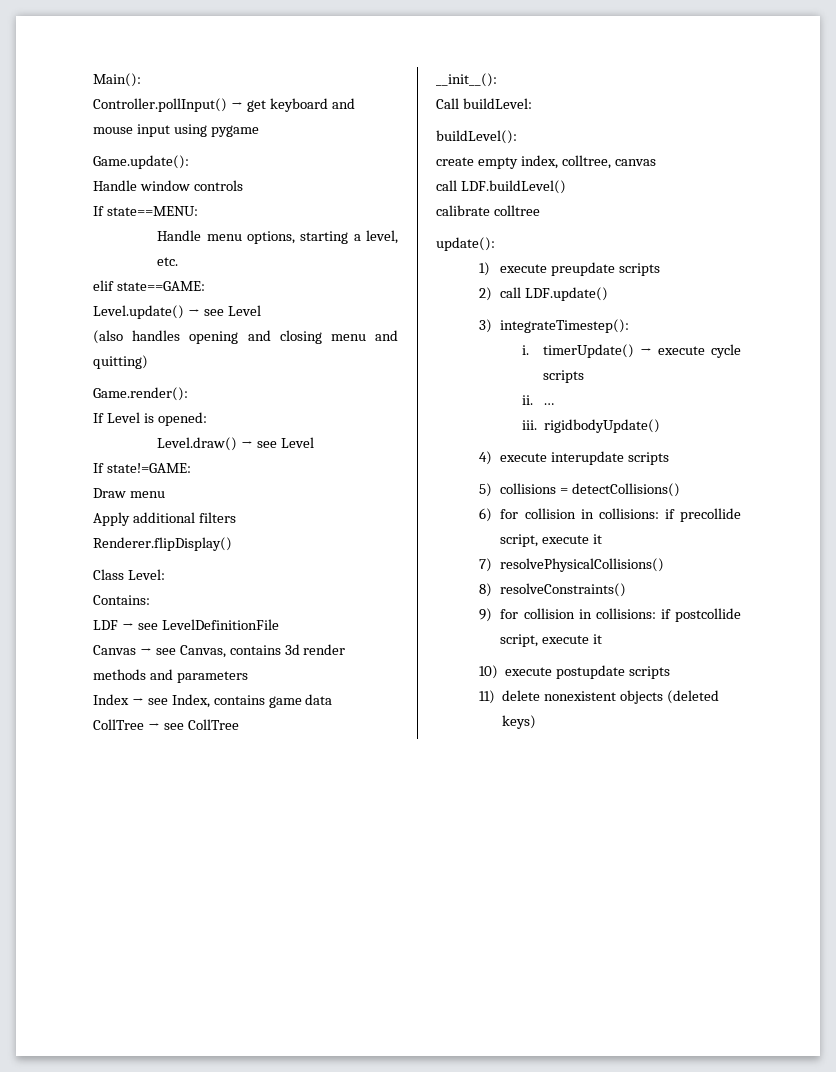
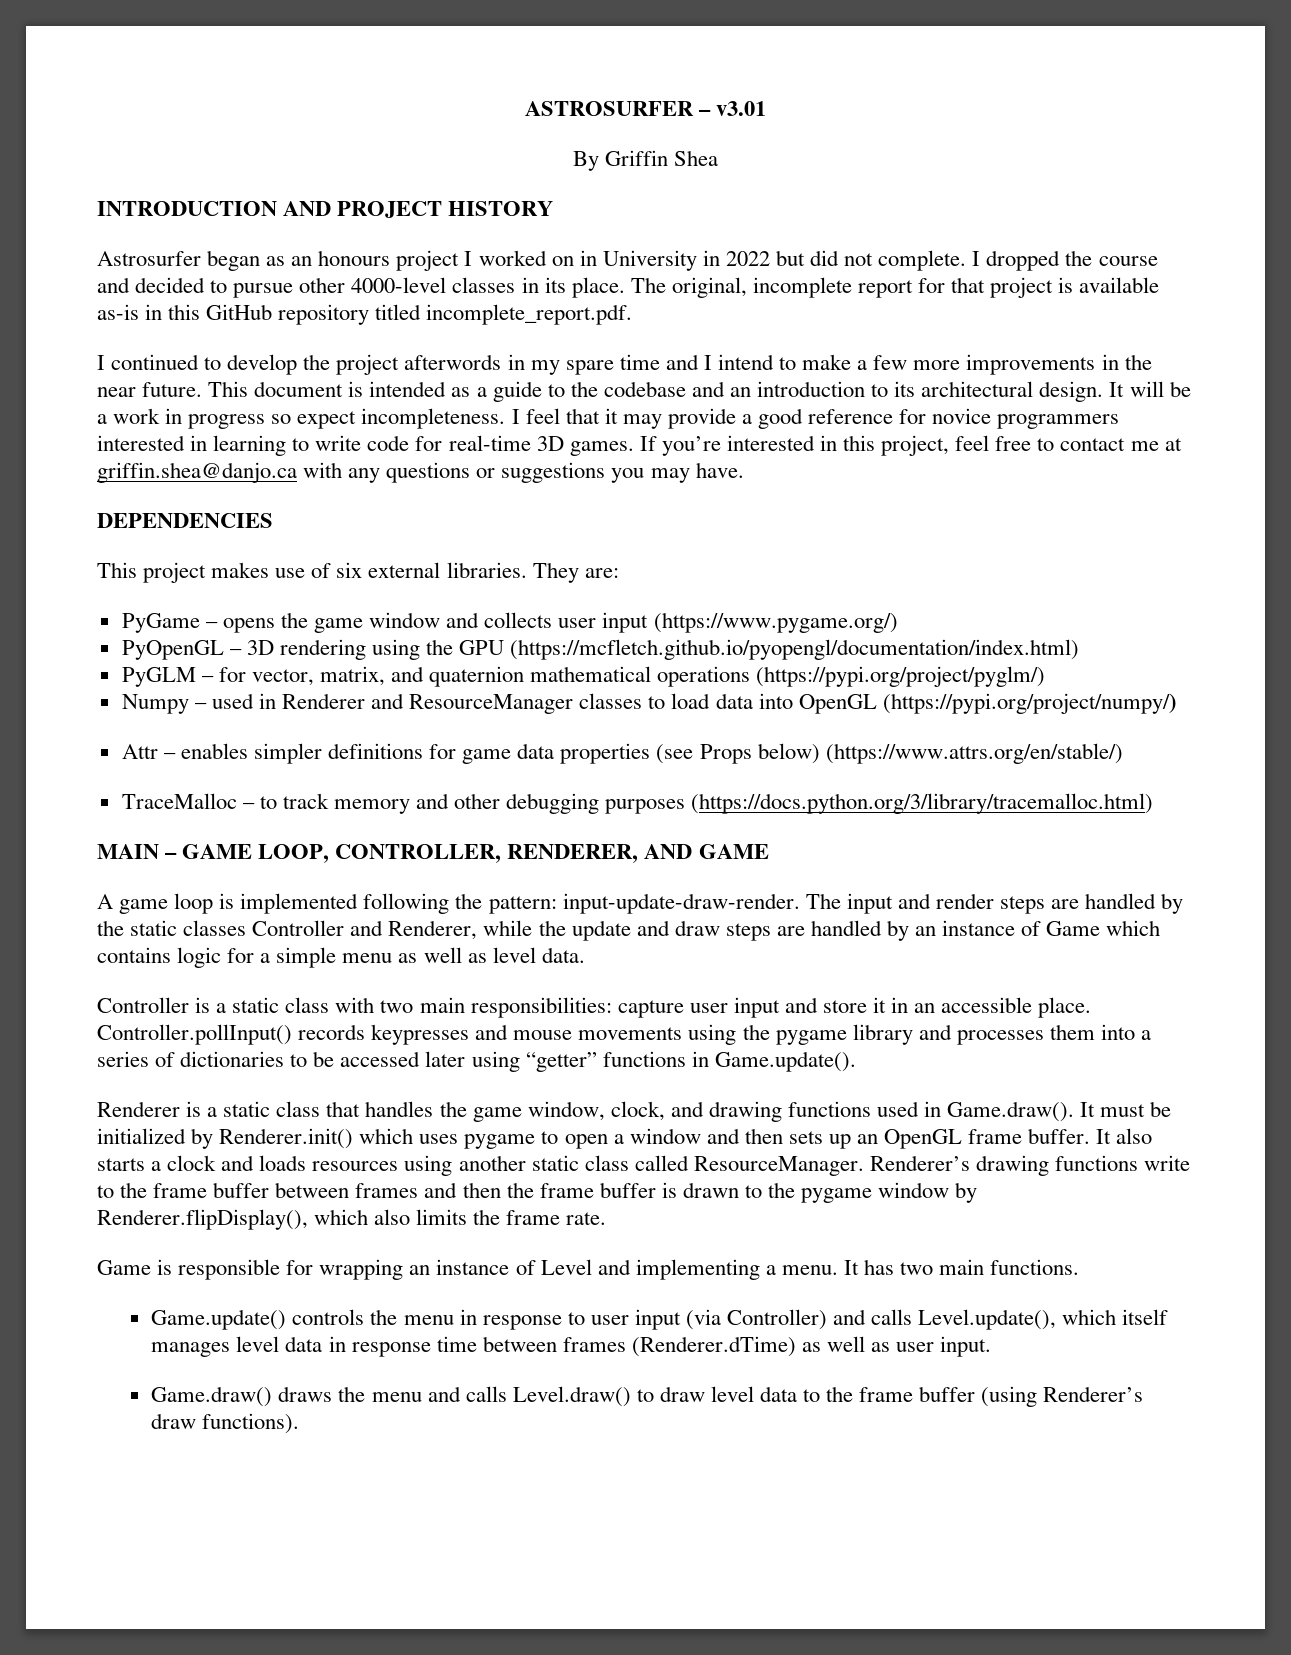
- Main():
- Controller.pollInput() → get keyboard and mouse input using pygame
- Game.update():
- Handle window controls
- If state==MENU:
- Handle menu options, starting a level, etc.
- elif state==GAME:
- Level.update() → see Level
- (also handles opening and closing menu and quitting)
- Game.render():
- If Level is opened:
- Level.draw() → see Level
- If state!=GAME:
- Draw menu
- Apply additional filters
- Renderer.flipDisplay()
- Class Level:
- Contains:
- LDF → see LevelDefinitionFile
- Canvas → see Canvas, contains 3d render methods and parameters
- Index → see Index, contains game data
- CollTree → see CollTree
- __init__():
- Call buildLevel:
- buildLevel():
- create empty index, colltree, canvas
- call LDF.buildLevel()
- calibrate colltree
- update():
- 1) execute preupdate scripts
- 2) call LDF.update()
- 3) integrateTimestep():
- i. timerUpdate() → execute cycle scripts
- ii. …
- iii. rigidbodyUpdate()
- 4) execute interupdate scripts
- 5) collisions = detectCollisions()
- 6) for collision in collisions: if precollide script, execute it
- 7) resolvePhysicalCollisions()
- 8) resolveConstraints()
- 9) for collision in collisions: if postcollide script, execute it
- 10) execute postupdate scripts
- 11) delete nonexistent objects (deleted keys)
+ ASTROSURFER – v3.01
+ By Griffin Shea
+ INTRODUCTION AND PROJECT HISTORY
+ Astrosurfer began as an honours project I worked on in University in 2022 but did not complete. I dropped the course and decided to pursue other 4000-level classes in its place. The original, incomplete report for that project is available as-is in this GitHub repository titled incomplete_report.pdf.
+ I continued to develop the project afterwords in my spare time and I intend to make a few more improvements in the near future. This document is intended as a guide to the codebase and an introduction to its architectural design. It will be a work in progress so expect incompleteness. I feel that it may provide a good reference for novice programmers interested in learning to write code for real-time 3D games. If you’re interested in this project, feel free to contact me at griffin.shea@danjo.ca with any questions or suggestions you may have.
+ DEPENDENCIES
+ This project makes use of six external libraries. They are:
+ PyGame – opens the game window and collects user input (https://www.pygame.org/)
+ PyOpenGL – 3D rendering using the GPU (https://mcfletch.github.io/pyopengl/documentation/index.html)
+ PyGLM – for vector, matrix, and quaternion mathematical operations (https://pypi.org/project/pyglm/)
+ Numpy – used in Renderer and ResourceManager classes to load data into OpenGL (https://pypi.org/project/numpy/)
+ Attr – enables simpler definitions for game data properties (see Props below) (https://www.attrs.org/en/stable/)
+ TraceMalloc – to track memory and other debugging purposes (https://docs.python.org/3/library/tracemalloc.html)
+ MAIN – GAME LOOP, CONTROLLER, RENDERER, AND GAME
+ A game loop is implemented following the pattern: input-update-draw-render. The input and render steps are handled by the static classes Controller and Renderer, while the update and draw steps are handled by an instance of Game which contains logic for a simple menu as well as level data.
+ Controller is a static class with two main responsibilities: capture user input and store it in an accessible place. Controller.pollInput() records keypresses and mouse movements using the pygame library and processes them into a series of dictionaries to be accessed later using “getter” functions in Game.update().
+ Renderer is a static class that handles the game window, clock, and drawing functions used in Game.draw(). It must be initialized by Renderer.init() which uses pygame to open a window and then sets up an OpenGL frame buffer. It also starts a clock and loads resources using another static class called ResourceManager. Renderer’s drawing functions write to the frame buffer between frames and then the frame buffer is drawn to the pygame window by Renderer.flipDisplay(), which also limits the frame rate.
+ Game is responsible for wrapping an instance of Level and implementing a menu. It has two main functions.
+ Game.update() controls the menu in response to user input (via Controller) and calls Level.update(), which itself manages level data in response time between frames (Renderer.dTime) as well as user input.
+ Game.draw() draws the menu and calls Level.draw() to draw level data to the frame buffer (using Renderer’s draw functions).

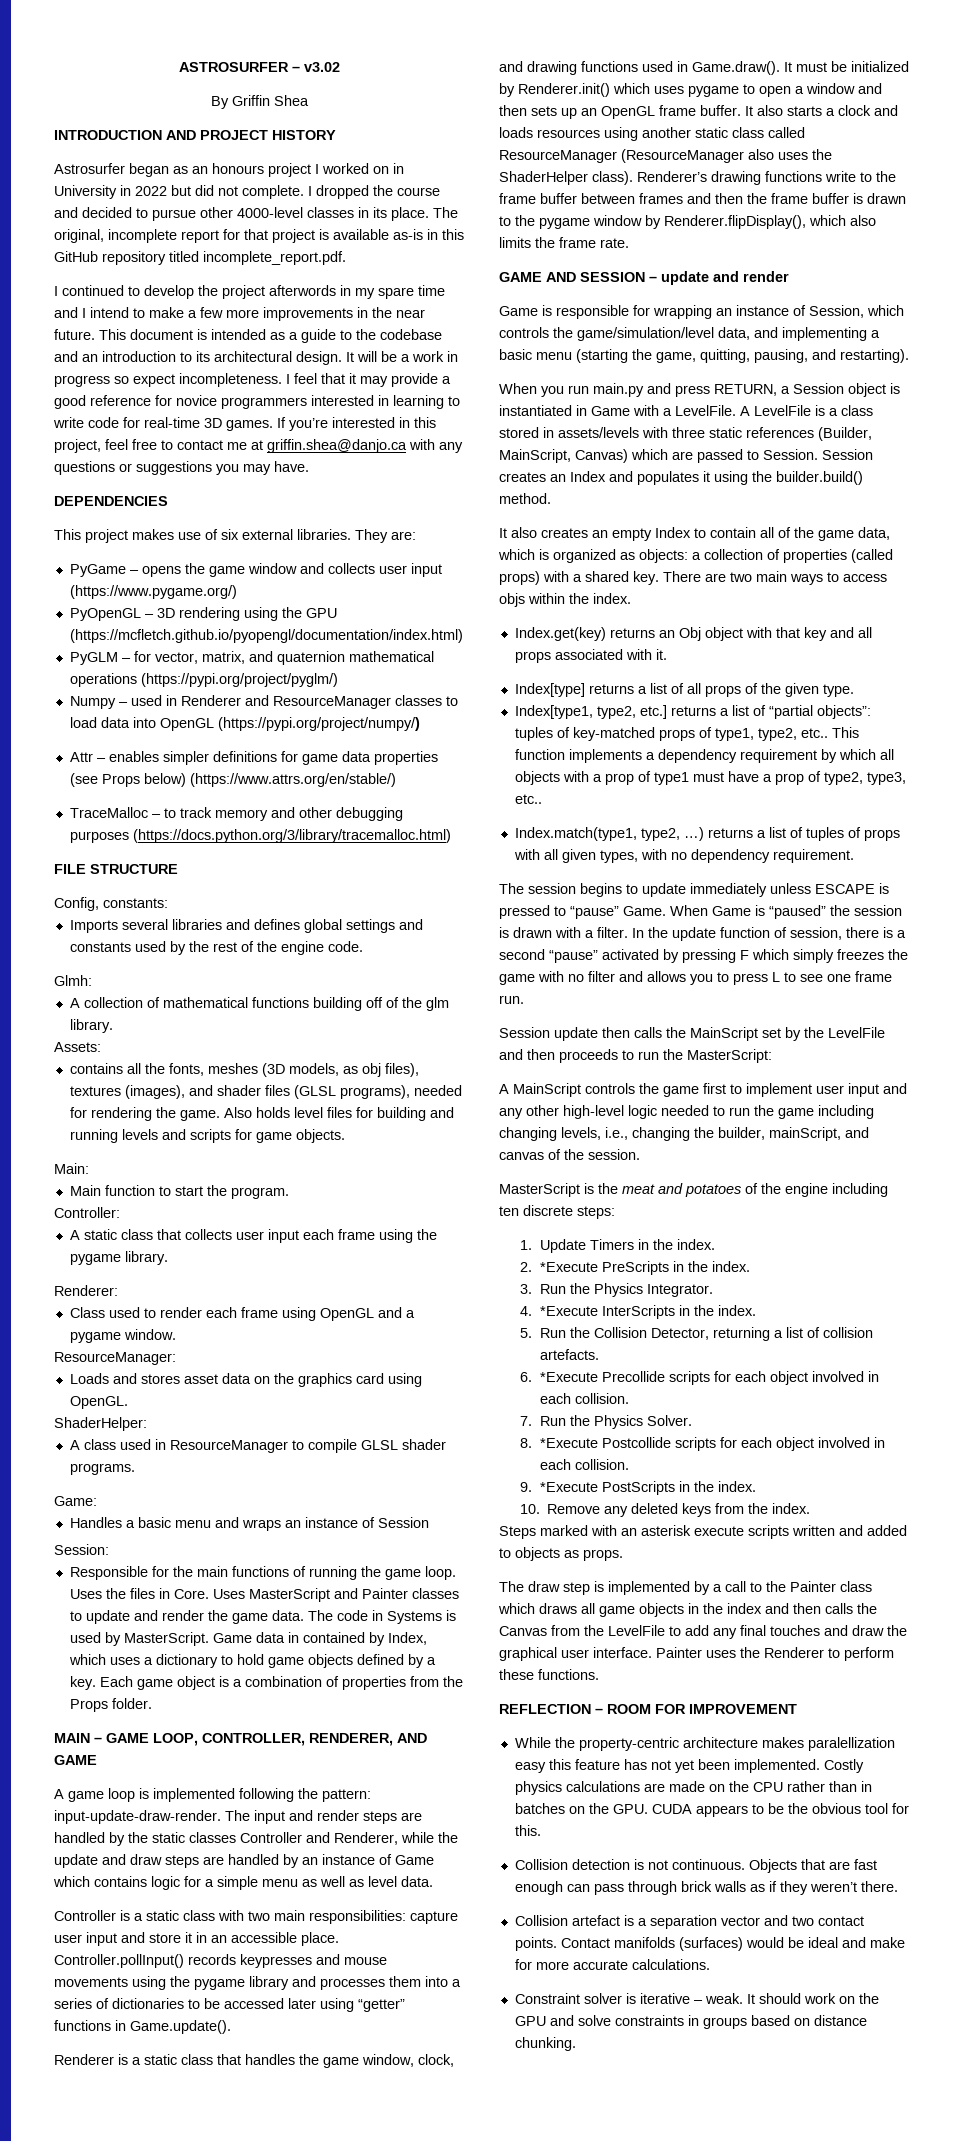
- ASTROSURFER – v3.01
+ ASTROSURFER – v3.02
+ FILE STRUCTURE
+ Config, constants:
+ Imports several libraries and defines global settings and constants used by the rest of the engine code.
+ Glmh:
+ A collection of mathematical functions building off of the glm library.
+ Assets:
+ contains all the fonts, meshes (3D models, as obj files), textures (images), and shader files (GLSL programs), needed for rendering the game. Also holds level files for building and running levels and scripts for game objects.
+ Main:
+ Main function to start the program.
+ Controller:
+ A static class that collects user input each frame using the pygame library.
+ Renderer:
+ Class used to render each frame using OpenGL and a pygame window.
+ ResourceManager:
+ Loads and stores asset data on the graphics card using OpenGL.
+ ShaderHelper:
+ A class used in ResourceManager to compile GLSL shader programs.
+ Game:
+ Handles a basic menu and wraps an instance of Session
+ Session:
+ Responsible for the main functions of running the game loop. Uses the files in Core. Uses MasterScript and Painter classes to update and render the game data. The code in Systems is used by MasterScript. Game data in contained by Index, which uses a dictionary to hold game objects defined by a key. Each game object is a combination of properties from the Props folder.
- It also starts a clock and loads resources using another static class called ResourceManager.
+ It also starts a clock and loads resources using another static class called ResourceManager (ResourceManager also uses the ShaderHelper class).
+ GAME AND SESSION – update and render
- Game is responsible for wrapping an instance of Level and implementing a menu. It has two main functions.
- Game.update() controls the menu in response to user input (via Controller) and calls Level.update(), which itself manages level data in response time between frames (Renderer.dTime) as well as user input.
- Game.draw() draws the menu and calls Level.draw() to draw level data to the frame buffer (using Renderer’s draw functions).
+ Game is responsible for wrapping an instance of Session, which controls the game/simulation/level data, and implementing a basic menu (starting the game, quitting, pausing, and restarting).
+ When you run main.py and press RETURN, a Session object is instantiated in Game with a LevelFile. A LevelFile is a class stored in assets/levels with three static references (Builder, MainScript, Canvas) which are passed to Session. Session creates an Index and populates it using the builder.build() method.
+ It also creates an empty Index to contain all of the game data, which is organized as objects: a collection of properties (called props) with a shared key. There are two main ways to access objs within the index.
+ Index.get(key) returns an Obj object with that key and all props associated with it.
+ Index[type] returns a list of all props of the given type.
+ Index[type1, type2, etc.] returns a list of “partial objects”: tuples of key-matched props of type1, type2, etc.. This function implements a dependency requirement by which all objects with a prop of type1 must have a prop of type2, type3, etc..
+ Index.match(type1, type2, …) returns a list of tuples of props with all given types, with no dependency requirement.
+ The session begins to update immediately unless ESCAPE is pressed to “pause” Game. When Game is “paused” the session is drawn with a filter. In the update function of session, there is a second “pause” activated by pressing F which simply freezes the game with no filter and allows you to press L to see one frame run.
+ Session update then calls the MainScript set by the LevelFile and then proceeds to run the MasterScript:
+ A MainScript controls the game first to implement user input and any other high-level logic needed to run the game including changing levels, i.e., changing the builder, mainScript, and canvas of the session.
+ MasterScript is the meat and potatoes of the engine including ten discrete steps:
+ 1. Update Timers in the index.
+ 2. *Execute PreScripts in the index.
+ 3. Run the Physics Integrator.
+ 4. *Execute InterScripts in the index.
+ 5. Run the Collision Detector, returning a list of collision artefacts.
+ 6. *Execute Precollide scripts for each object involved in each collision.
+ 7. Run the Physics Solver.
+ 8. *Execute Postcollide scripts for each object involved in each collision.
+ 9. *Execute PostScripts in the index.
+ 10. Remove any deleted keys from the index.
+ Steps marked with an asterisk execute scripts written and added to objects as props.
+ The draw step is implemented by a call to the Painter class which draws all game objects in the index and then calls the Canvas from the LevelFile to add any final touches and draw the graphical user interface. Painter uses the Renderer to perform these functions.
+ REFLECTION – ROOM FOR IMPROVEMENT
+ While the property-centric architecture makes paralellization easy this feature has not yet been implemented. Costly physics calculations are made on the CPU rather than in batches on the GPU. CUDA appears to be the obvious tool for this.
+ Collision detection is not continuous. Objects that are fast enough can pass through brick walls as if they weren’t there.
+ Collision artefact is a separation vector and two contact points. Contact manifolds (surfaces) would be ideal and make for more accurate calculations.
+ Constraint solver is iterative – weak. It should work on the GPU and solve constraints in groups based on distance chunking.

